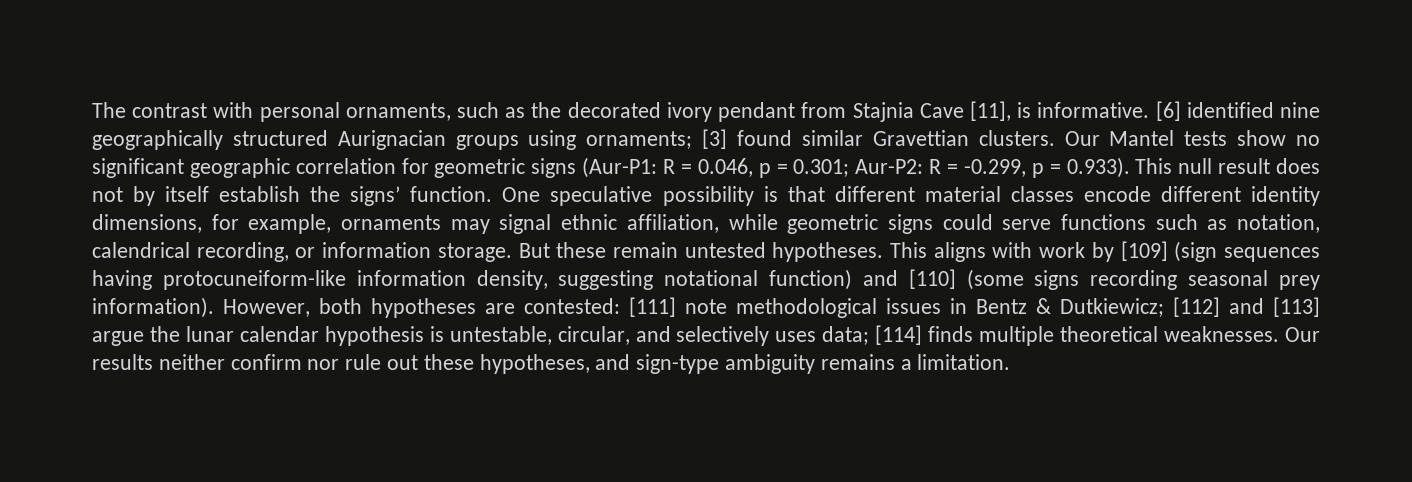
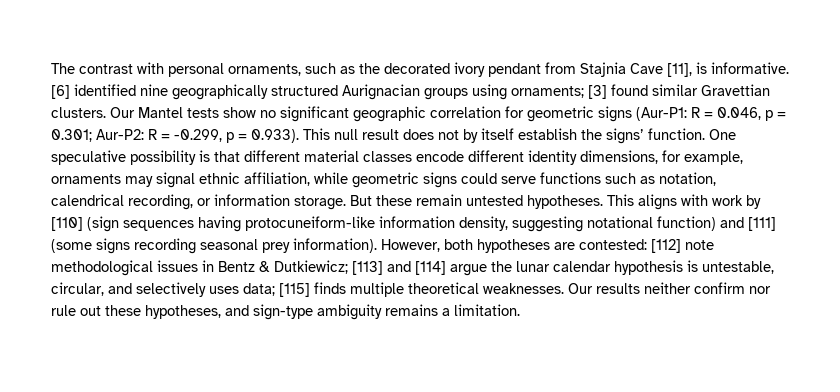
- This aligns with work by [109] (sign sequences having protocuneiform-like information density, suggesting notational function) and [110] (some signs recording seasonal prey information).
+ This aligns with work by [110] (sign sequences having protocuneiform-like information density, suggesting notational function) and [111] (some signs recording seasonal prey information).
- However, both hypotheses are contested: [111] note methodological issues in Bentz & Dutkiewicz; [112] and [113] argue the lunar calendar hypothesis is untestable, circular, and selectively uses data; [114] finds multiple theoretical weaknesses.
+ However, both hypotheses are contested: [112] note methodological issues in Bentz & Dutkiewicz; [113] and [114] argue the lunar calendar hypothesis is untestable, circular, and selectively uses data; [115] finds multiple theoretical weaknesses.

